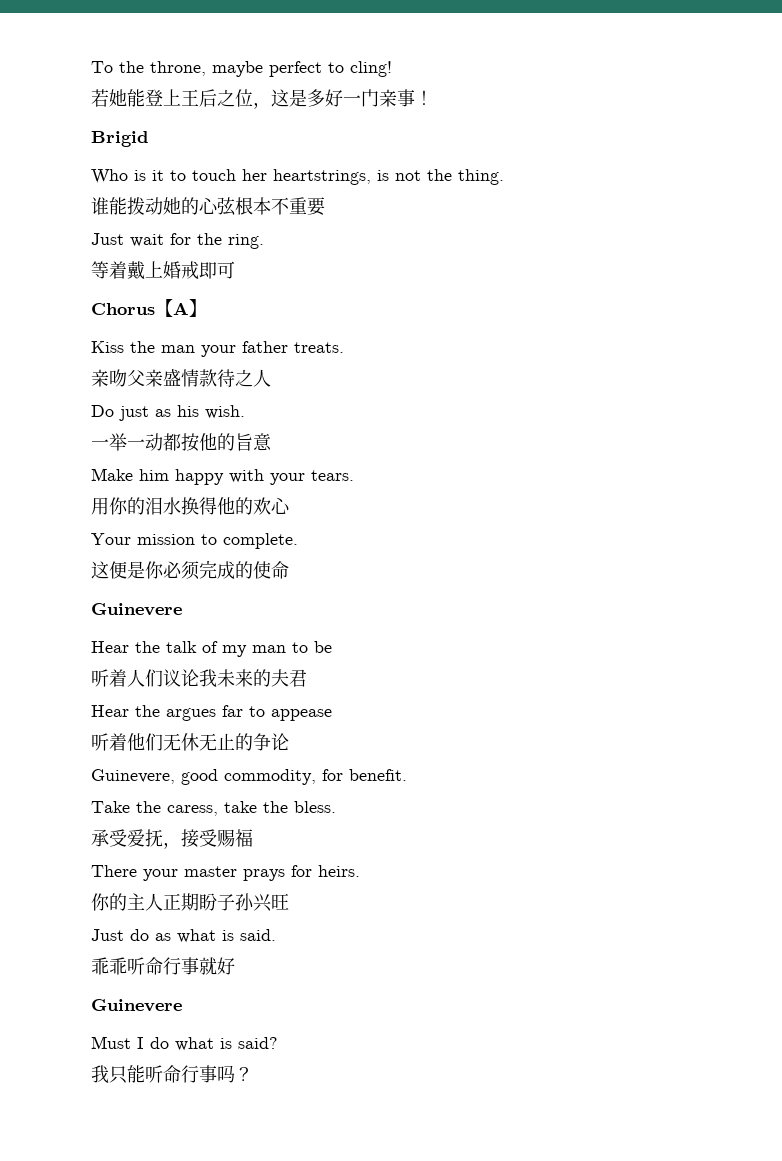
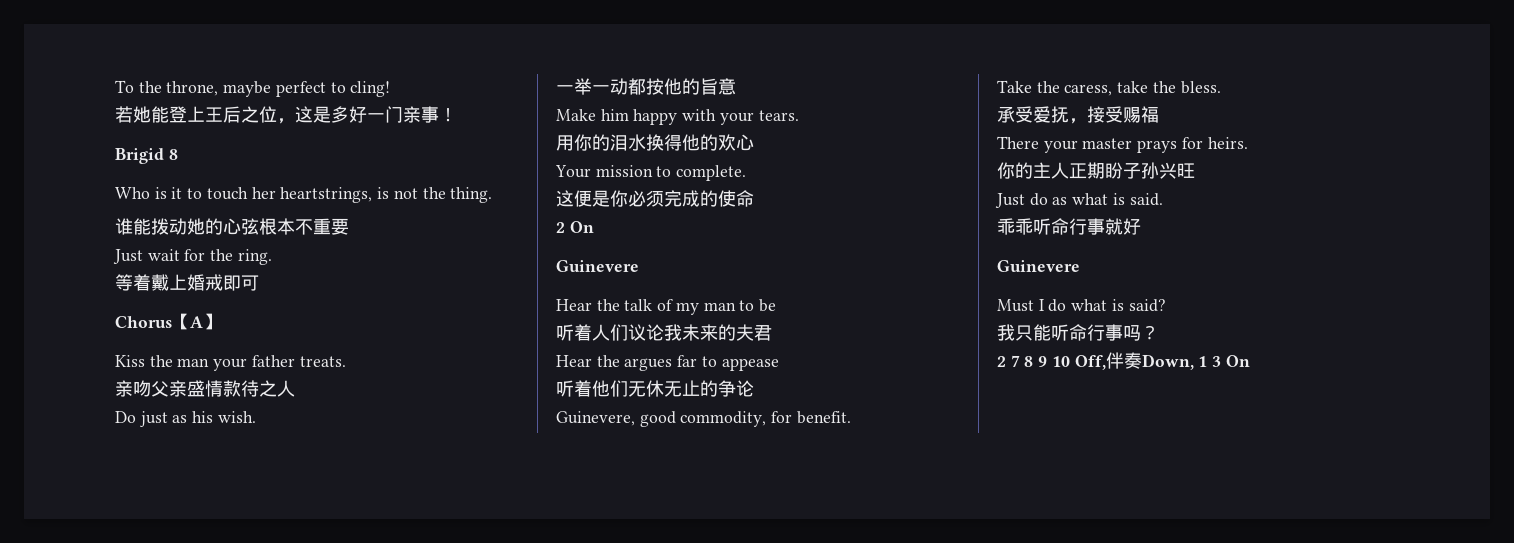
- Brigid
+ Brigid 8
+ 2 On
+ 2 7 8 9 10 Off,伴奏Down, 1 3 On

